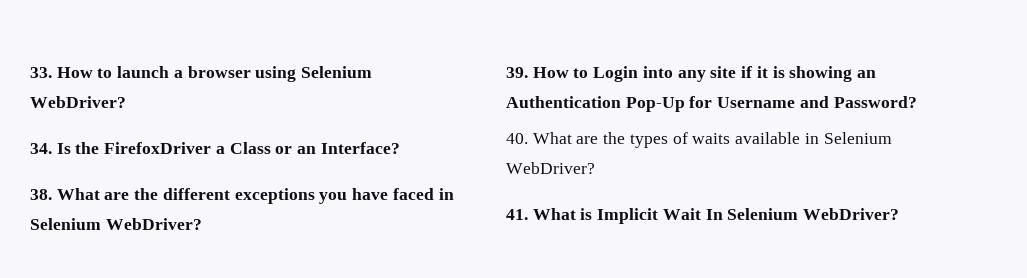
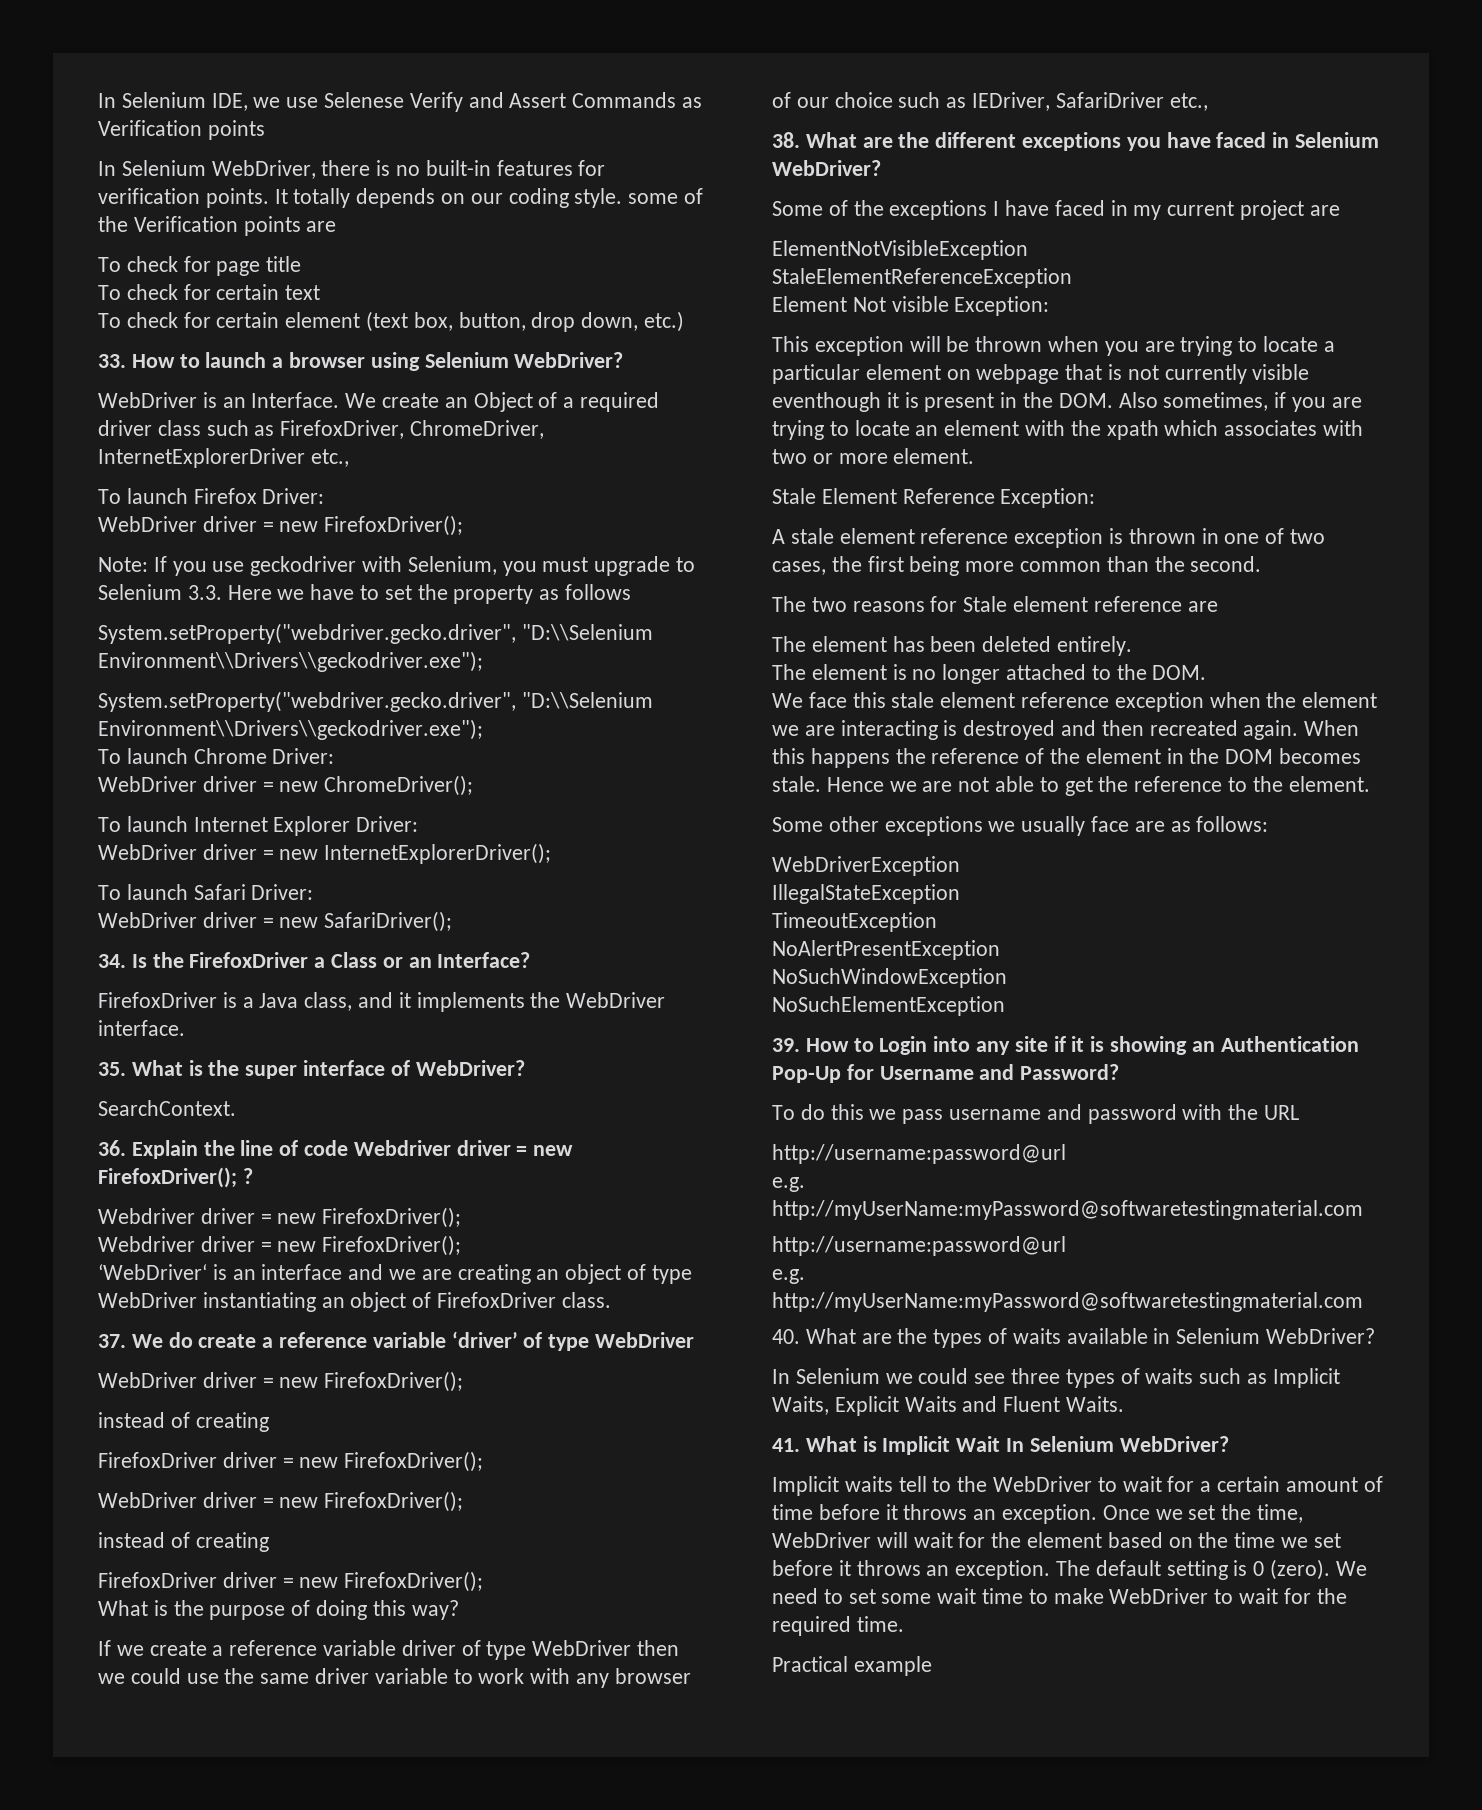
+ In Selenium IDE, we use Selenese Verify and Assert Commands as Verification points
+ In Selenium WebDriver, there is no built-in features for verification points. It totally depends on our coding style. some of the Verification points are
+ To check for page title
+ To check for certain text
+ To check for certain element (text box, button, drop down, etc.)
+ WebDriver is an Interface. We create an Object of a required driver class such as FirefoxDriver, ChromeDriver, InternetExplorerDriver etc.,
+ To launch Firefox Driver:
+ WebDriver driver = new FirefoxDriver();
+ Note: If you use geckodriver with Selenium, you must upgrade to Selenium 3.3. Here we have to set the property as follows
+ System.setProperty("webdriver.gecko.driver", "D:\\Selenium Environment\\Drivers\\geckodriver.exe");
+ System.setProperty("webdriver.gecko.driver", "D:\\Selenium Environment\\Drivers\\geckodriver.exe");
+ To launch Chrome Driver:
+ WebDriver driver = new ChromeDriver();
+ To launch Internet Explorer Driver:
+ WebDriver driver = new InternetExplorerDriver();
+ To launch Safari Driver:
+ WebDriver driver = new SafariDriver();
+ FirefoxDriver is a Java class, and it implements the WebDriver interface.
+ 35. What is the super interface of WebDriver?
+ SearchContext.
+ 36. Explain the line of code Webdriver driver = new FirefoxDriver(); ?
+ Webdriver driver = new FirefoxDriver();
+ Webdriver driver = new FirefoxDriver();
+ ‘WebDriver‘ is an interface and we are creating an object of type WebDriver instantiating an object of FirefoxDriver class.
+ 37. We do create a reference variable ‘driver’ of type WebDriver
+ WebDriver driver = new FirefoxDriver();
+ instead of creating
+ FirefoxDriver driver = new FirefoxDriver();
+ WebDriver driver = new FirefoxDriver();
+ instead of creating
+ FirefoxDriver driver = new FirefoxDriver();
+ What is the purpose of doing this way?
+ If we create a reference variable driver of type WebDriver then we could use the same driver variable to work with any browser of our choice such as IEDriver, SafariDriver etc.,
+ Some of the exceptions I have faced in my current project are
+ ElementNotVisibleException
+ StaleElementReferenceException
+ Element Not visible Exception:
+ This exception will be thrown when you are trying to locate a particular element on webpage that is not currently visible eventhough it is present in the DOM. Also sometimes, if you are trying to locate an element with the xpath which associates with two or more element.
+ Stale Element Reference Exception:
+ A stale element reference exception is thrown in one of two cases, the first being more common than the second.
+ The two reasons for Stale element reference are
+ The element has been deleted entirely.
+ The element is no longer attached to the DOM.
+ We face this stale element reference exception when the element we are interacting is destroyed and then recreated again. When this happens the reference of the element in the DOM becomes stale. Hence we are not able to get the reference to the element.
+ Some other exceptions we usually face are as follows:
+ WebDriverException
+ IllegalStateException
+ TimeoutException
+ NoAlertPresentException
+ NoSuchWindowException
+ NoSuchElementException
+ To do this we pass username and password with the URL
+ http://username:password@url
+ e.g. http://myUserName:myPassword@softwaretestingmaterial.com
+ http://username:password@url
+ e.g. http://myUserName:myPassword@softwaretestingmaterial.com
+ In Selenium we could see three types of waits such as Implicit Waits, Explicit Waits and Fluent Waits.
+ Implicit waits tell to the WebDriver to wait for a certain amount of time before it throws an exception. Once we set the time, WebDriver will wait for the element based on the time we set before it throws an exception. The default setting is 0 (zero). We need to set some wait time to make WebDriver to wait for the required time.
+ Practical example

